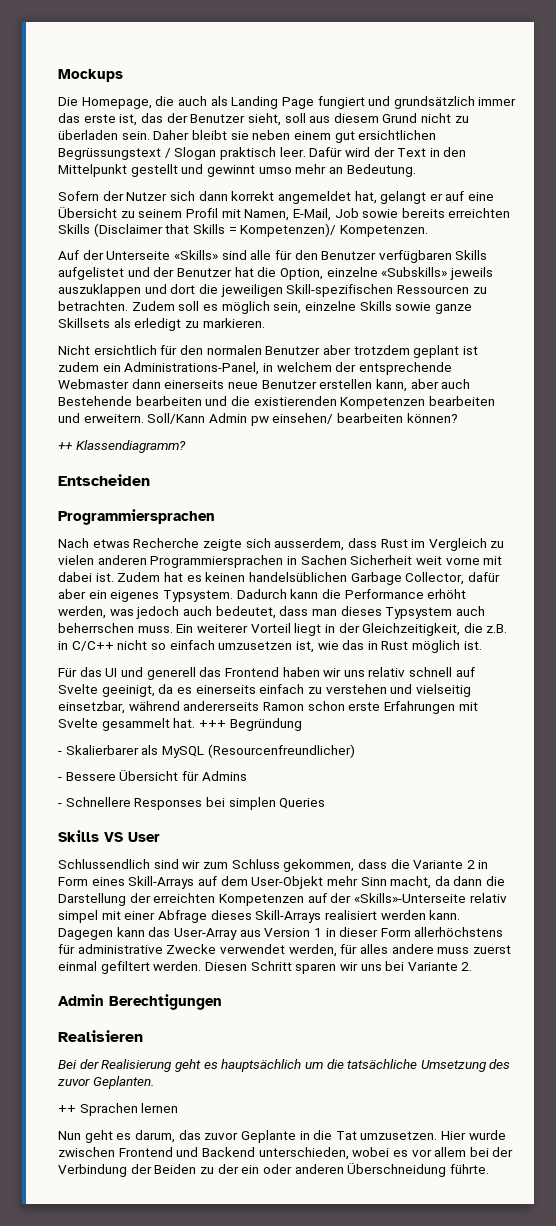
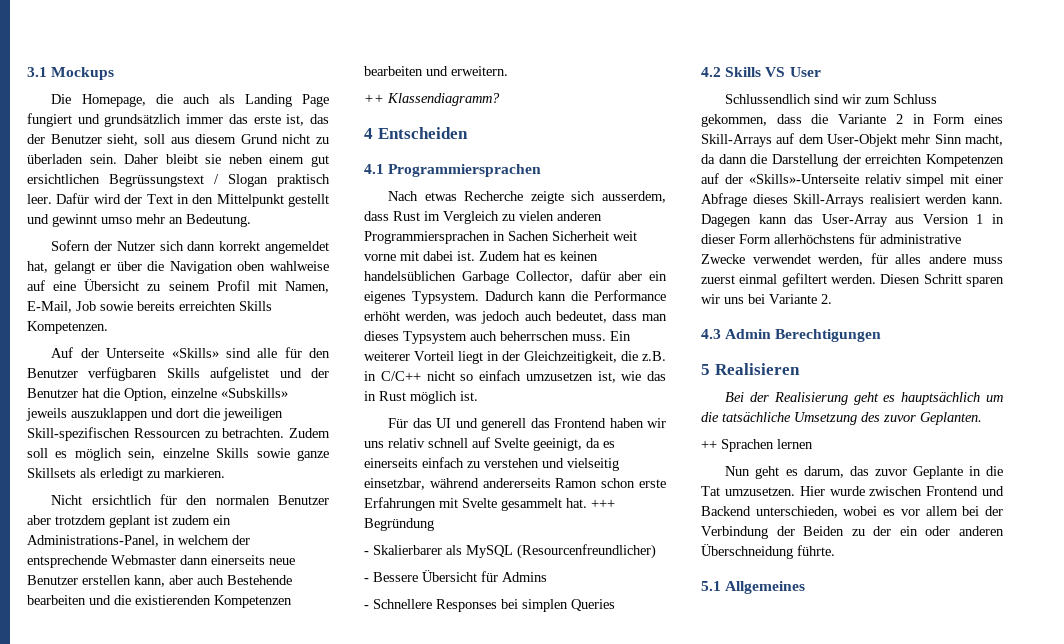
- Mockups
+ 3.1 Mockups
- Sofern der Nutzer sich dann korrekt angemeldet hat, gelangt er auf eine Übersicht zu seinem Profil mit Namen, E-Mail, Job sowie bereits erreichten Skills (Disclaimer that Skills = Kompetenzen)/ Kompetenzen.
+ Sofern der Nutzer sich dann korrekt angemeldet hat, gelangt er über die Navigation oben wahlweise auf eine Übersicht zu seinem Profil mit Namen, E-Mail, Job sowie bereits erreichten Skills Kompetenzen.
- Soll/Kann Admin pw einsehen/ bearbeiten können?
- Entscheiden
- Programmiersprachen
+ 4 Entscheiden
+ 4.1 Programmiersprachen
- Skills VS User
+ 4.2 Skills VS User
- Admin Berechtigungen
+ 4.3 Admin Berechtigungen
- Realisieren
+ 5 Realisieren
+ 5.1 Allgemeines

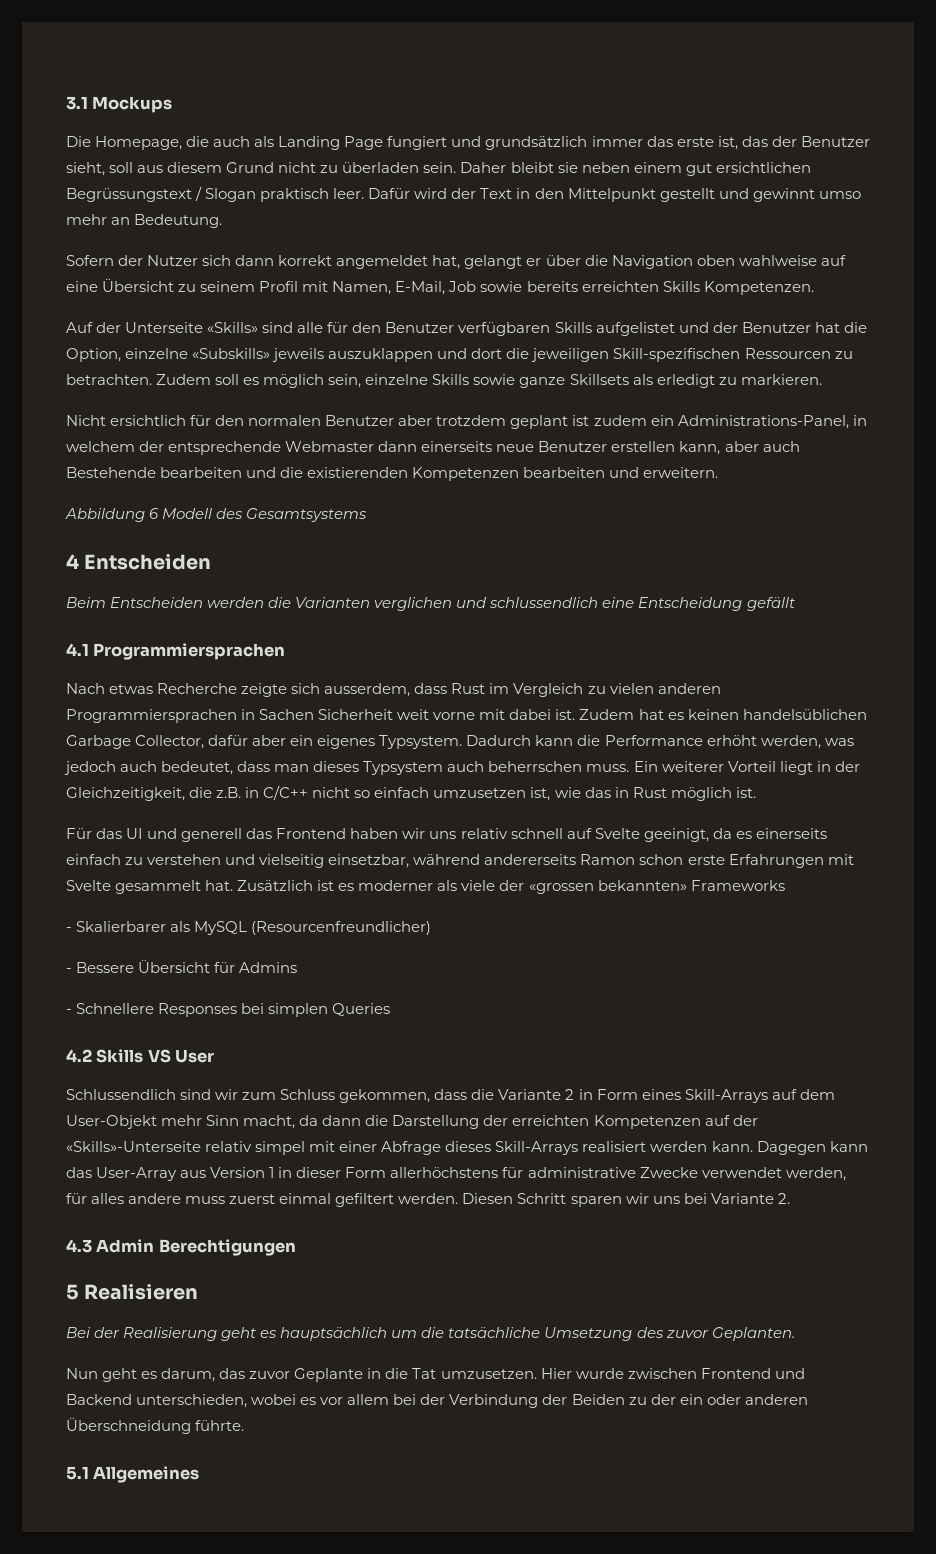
- ++ Klassendiagramm?
+ Abbildung 6 Modell des Gesamtsystems
  4 Entscheiden
+ Beim Entscheiden werden die Varianten verglichen und schlussendlich eine Entscheidung gefällt
- +++ Begründung
+ Zusätzlich ist es moderner als viele der «grossen bekannten» Frameworks
- ++ Sprachen lernen

